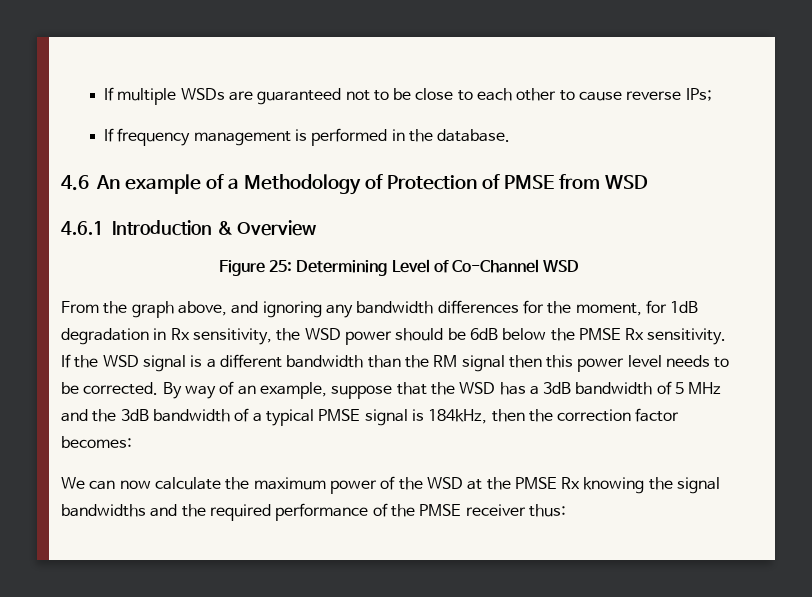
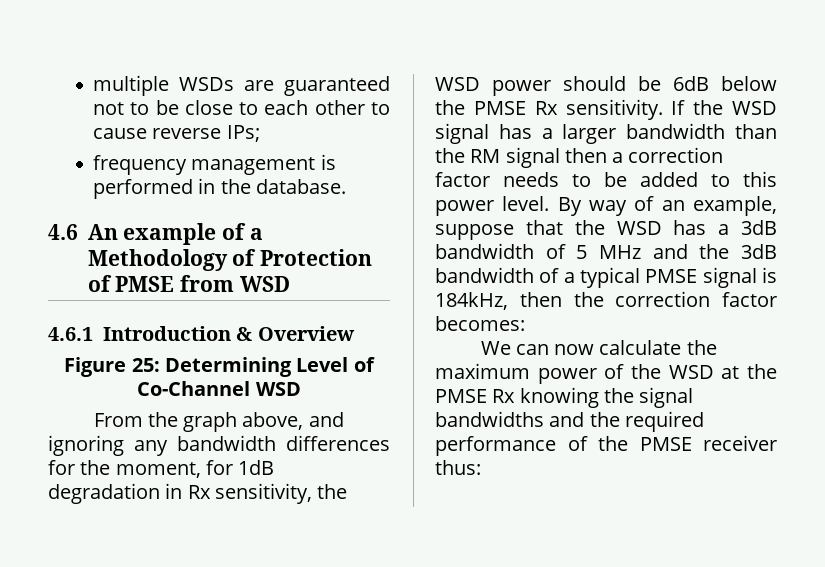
- If multiple WSDs are guaranteed not to be close to each other to cause reverse IPs;
+ multiple WSDs are guaranteed not to be close to each other to cause reverse IPs;
- If frequency management is performed in the database.
+ frequency management is performed in the database.
- If the WSD signal is a different bandwidth than the RM signal then this power level needs to be corrected.
+ If the WSD signal has a larger bandwidth than the RM signal then a correction factor needs to be added to this power level.

